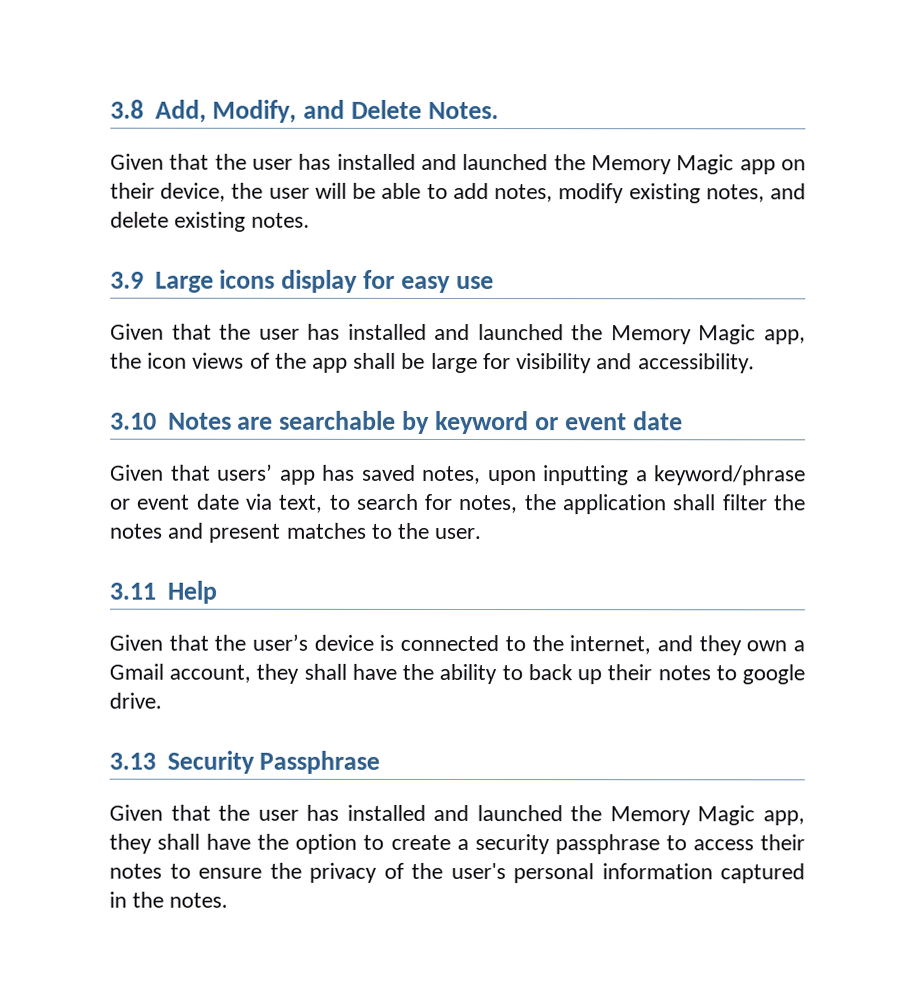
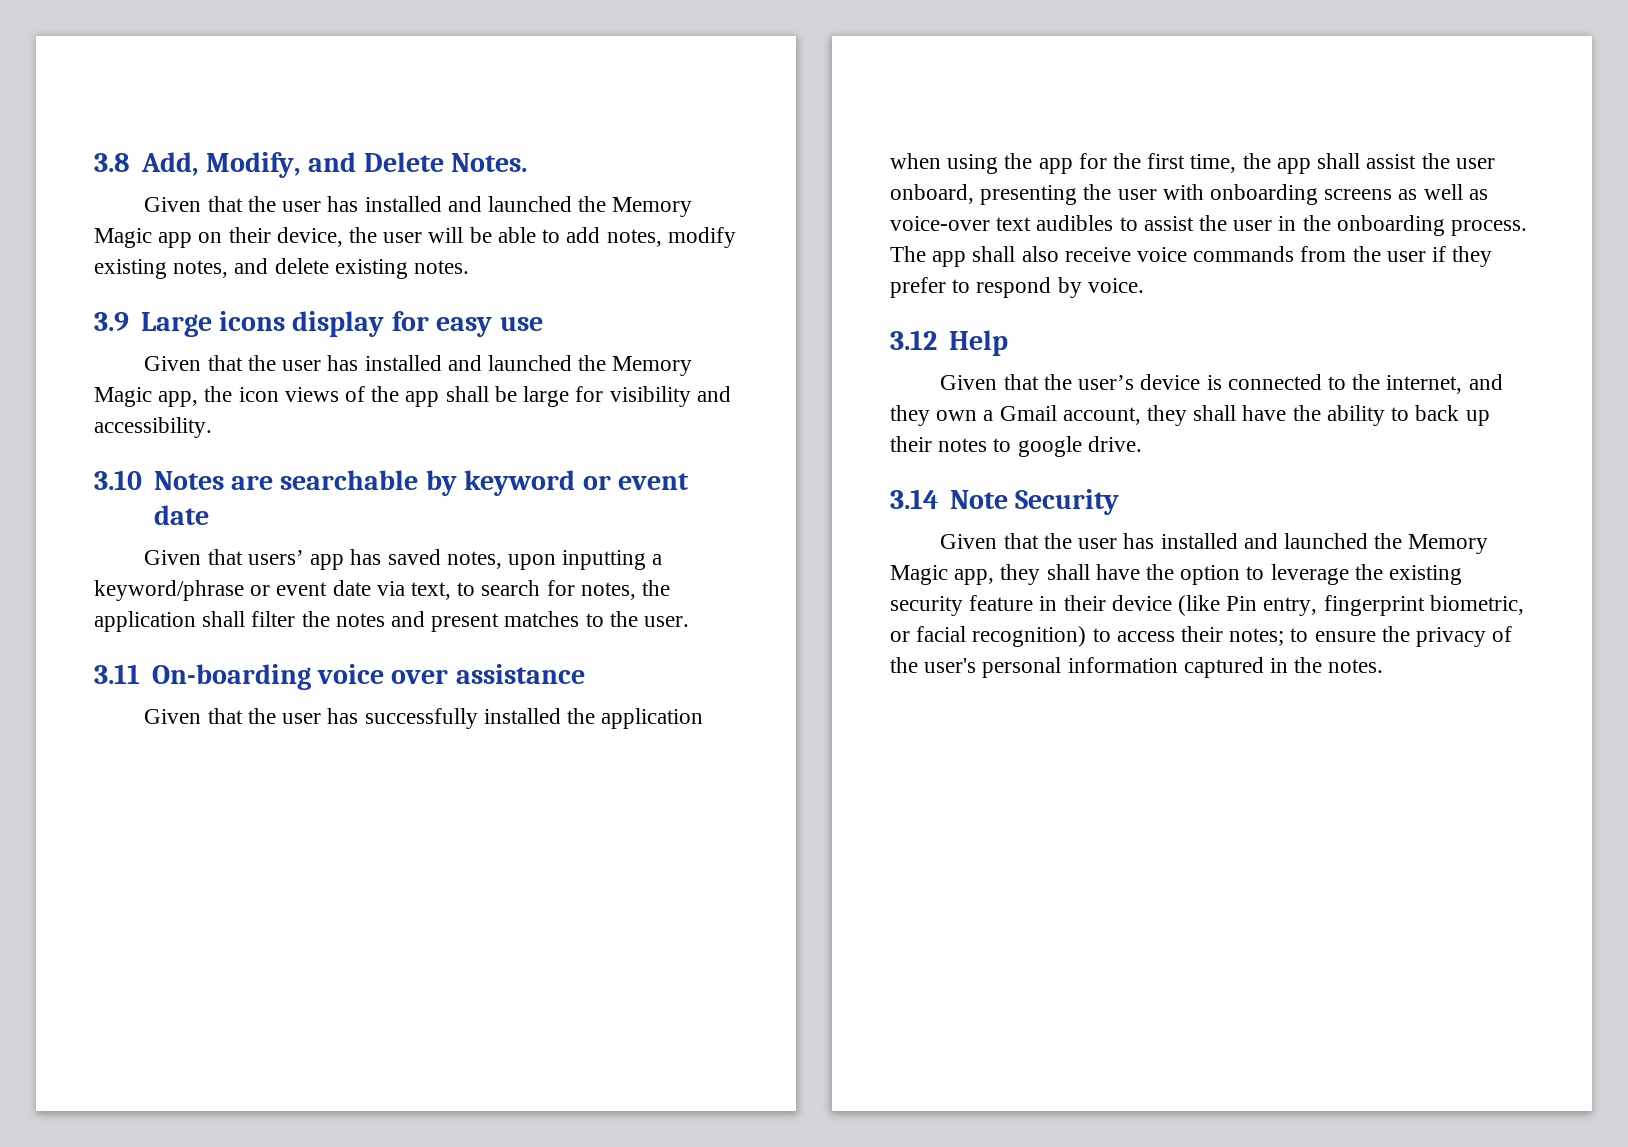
- 3.11 Help
+ 3.11 On-boarding voice over assistance
+ Given that the user has successfully installed the application when using the app for the first time, the app shall assist the user onboard, presenting the user with onboarding screens as well as voice-over text audibles to assist the user in the onboarding process. The app shall also receive voice commands from the user if they prefer to respond by voice.
+ 3.12 Help
- 3.13 Security Passphrase
+ 3.14 Note Security
- Given that the user has installed and launched the Memory Magic app, they shall have the option to create a security passphrase to access their notes to ensure the privacy of the user's personal information captured in the notes.
+ Given that the user has installed and launched the Memory Magic app, they shall have the option to leverage the existing security feature in their device (like Pin entry, fingerprint biometric, or facial recognition) to access their notes; to ensure the privacy of the user's personal information captured in the notes.

